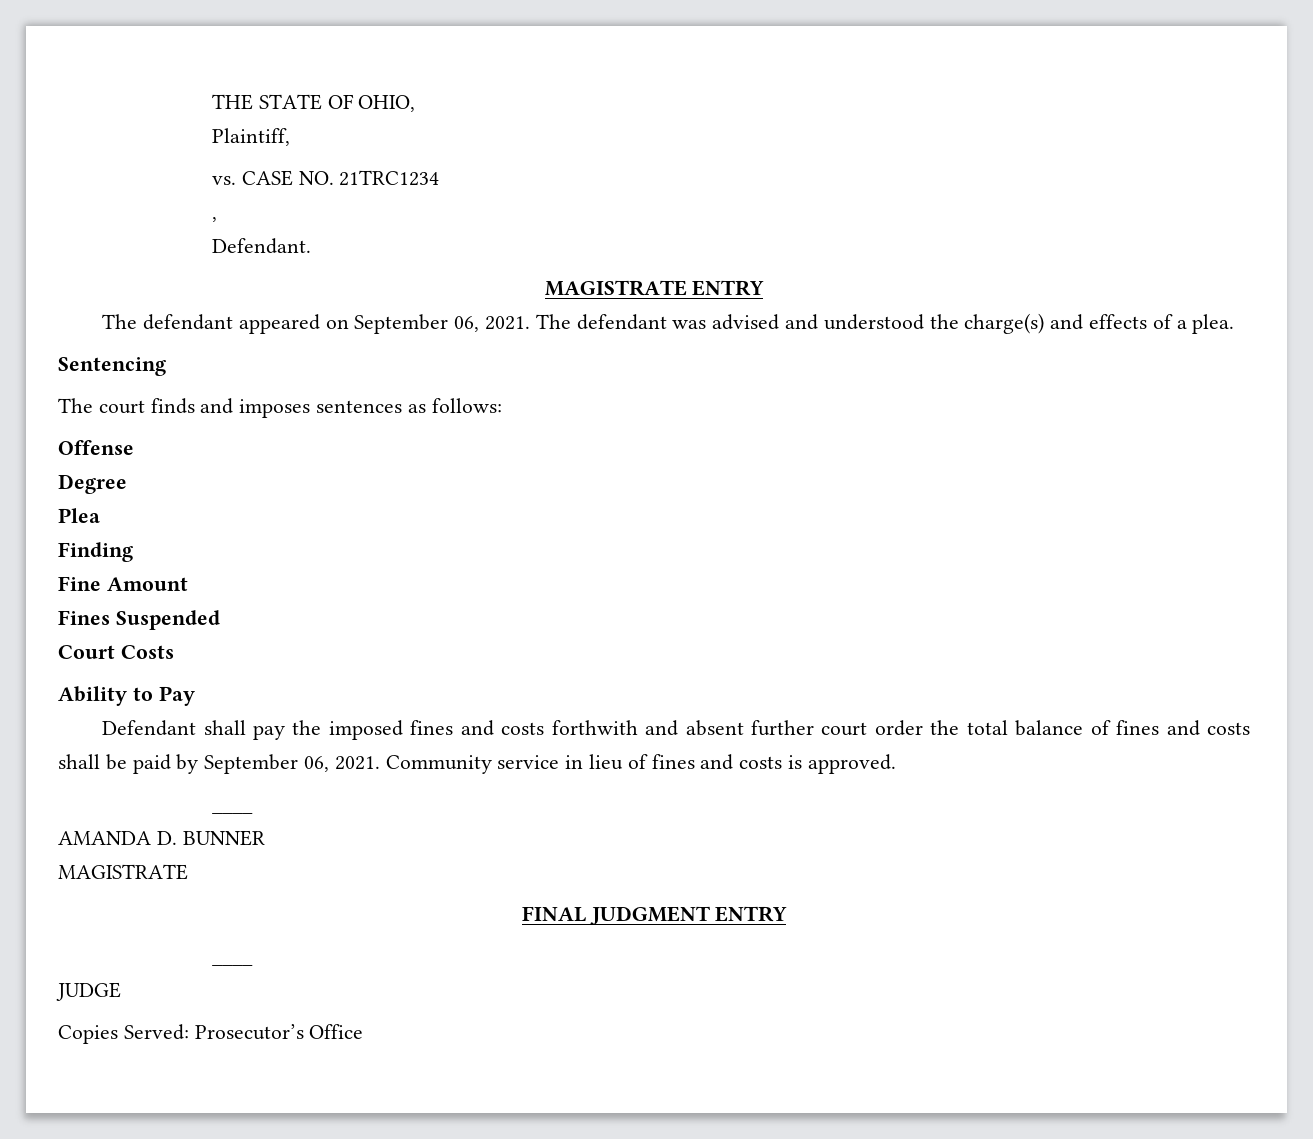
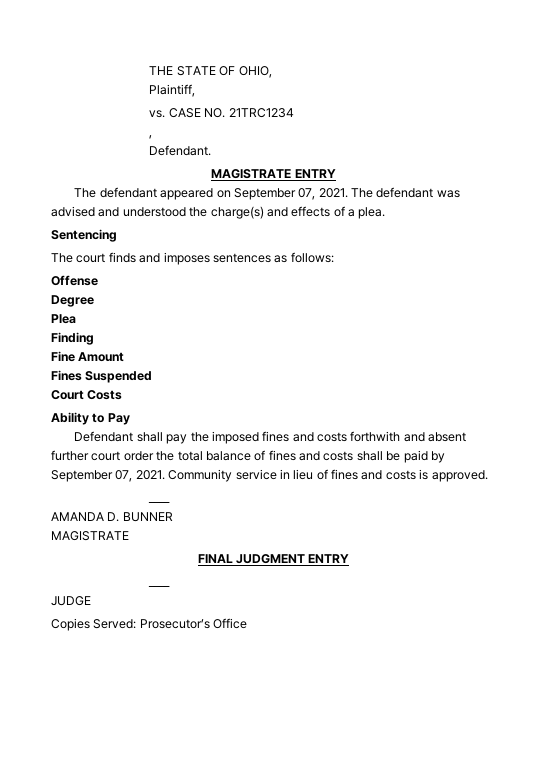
- The defendant appeared on September 06, 2021.
+ The defendant appeared on September 07, 2021.
- Defendant shall pay the imposed fines and costs forthwith and absent further court order the total balance of fines and costs shall be paid by September 06, 2021.
+ Defendant shall pay the imposed fines and costs forthwith and absent further court order the total balance of fines and costs shall be paid by September 07, 2021.

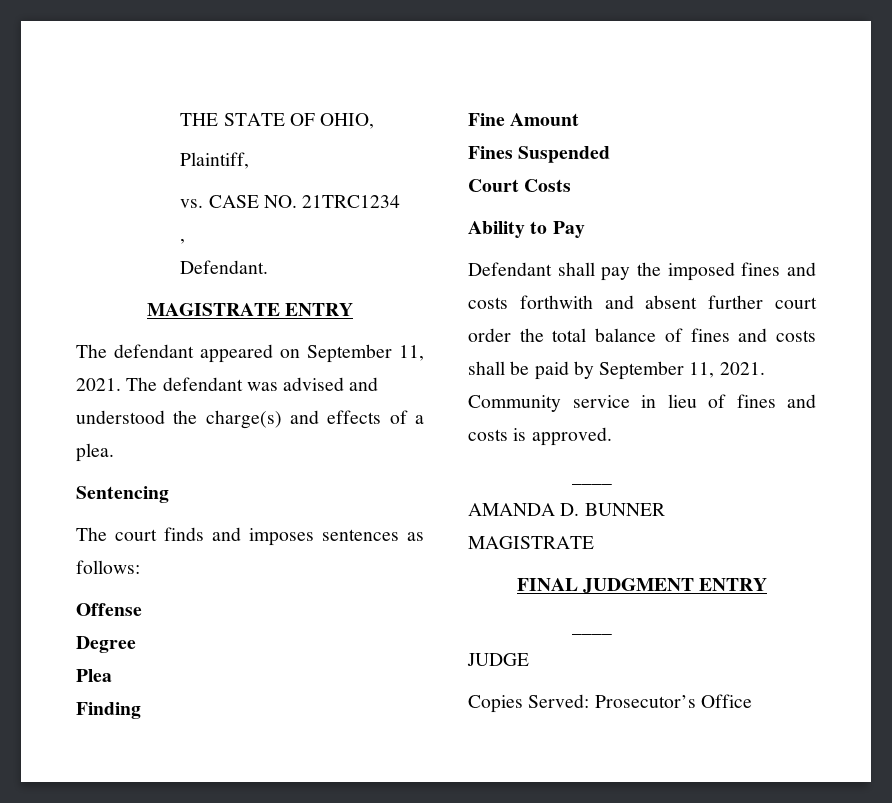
- The defendant appeared on September 07, 2021.
+ The defendant appeared on September 11, 2021.
- Defendant shall pay the imposed fines and costs forthwith and absent further court order the total balance of fines and costs shall be paid by September 07, 2021.
+ Defendant shall pay the imposed fines and costs forthwith and absent further court order the total balance of fines and costs shall be paid by September 11, 2021.

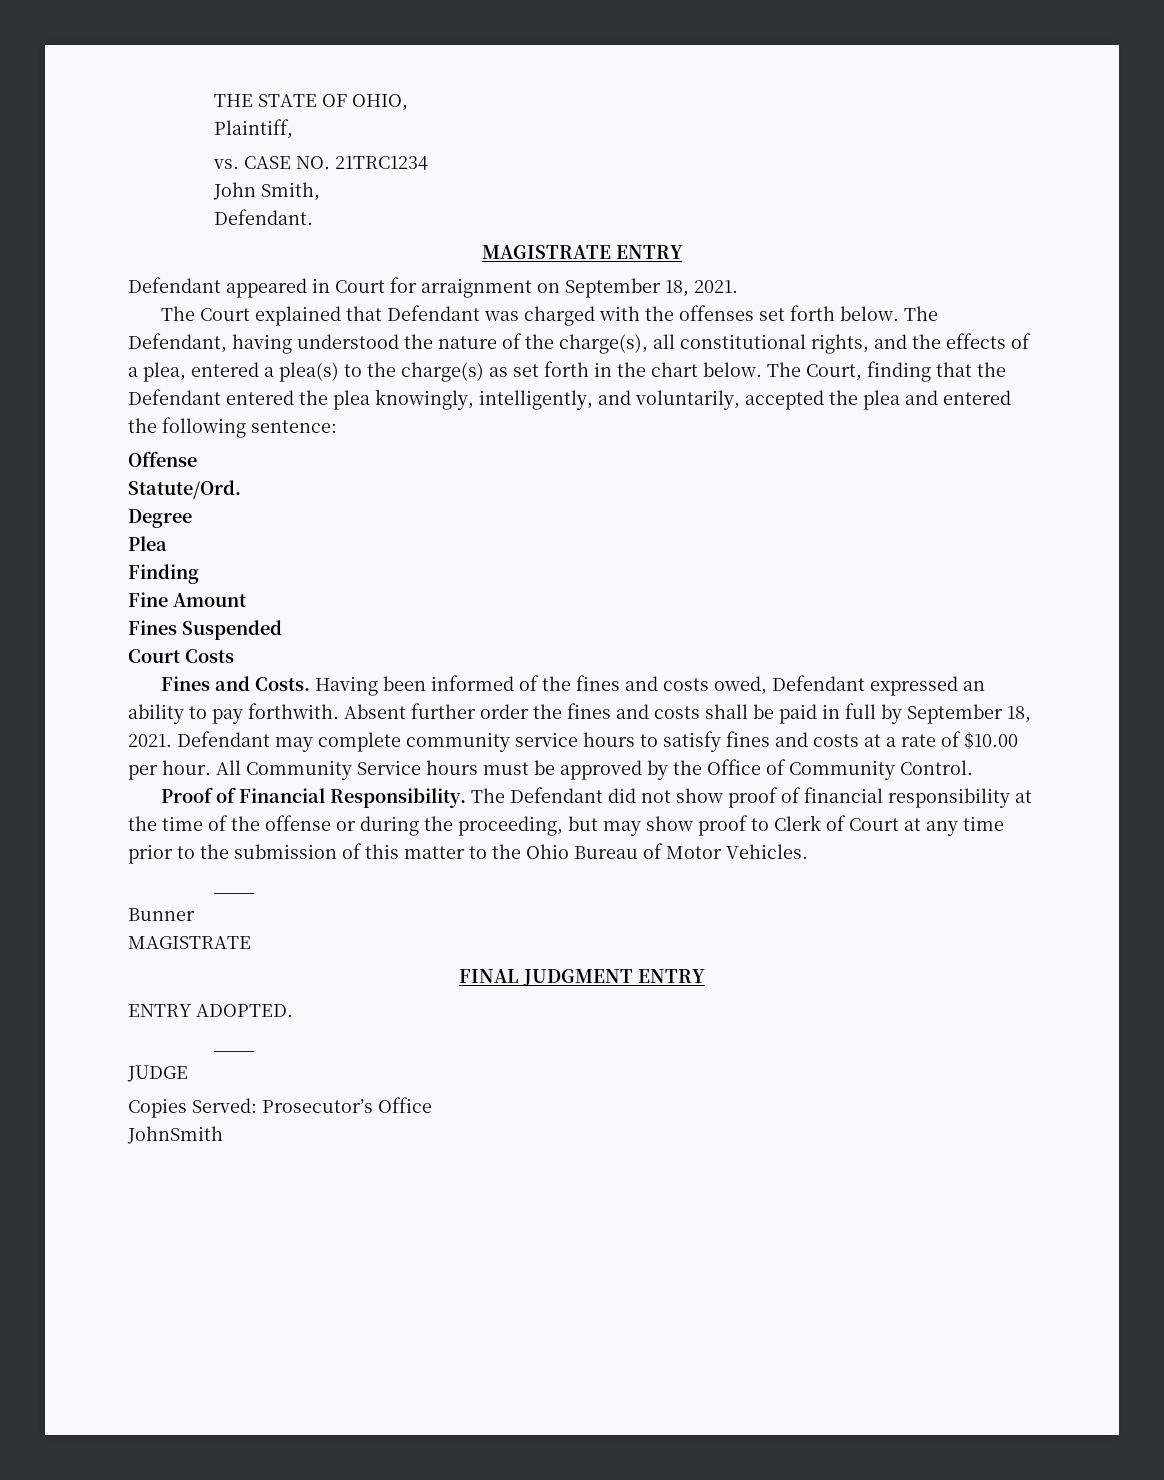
- ,
+ John Smith,
- The defendant appeared on September 11, 2021. The defendant was advised and understood the charge(s) and effects of a plea.
- Sentencing
- The court finds and imposes sentences as follows:
+ Defendant appeared in Court for arraignment on September 18, 2021.
+ The Court explained that Defendant was charged with the offenses set forth below. The Defendant, having understood the nature of the charge(s), all constitutional rights, and the effects of a plea, entered a plea(s) to the charge(s) as set forth in the chart below. The Court, finding that the Defendant entered the plea knowingly, intelligently, and voluntarily, accepted the plea and entered the following sentence:
+ Statute/Ord.
- Ability to Pay
- Defendant shall pay the imposed fines and costs forthwith and absent further court order the total balance of fines and costs shall be paid by September 11, 2021. Community service in lieu of fines and costs is approved.
+ Fines and Costs. Having been informed of the fines and costs owed, Defendant expressed an ability to pay forthwith. Absent further order the fines and costs shall be paid in full by September 18, 2021. Defendant may complete community service hours to satisfy fines and costs at a rate of $10.00 per hour. All Community Service hours must be approved by the Office of Community Control.
+ Proof of Financial Responsibility. The Defendant did not show proof of financial responsibility at the time of the offense or during the proceeding, but may show proof to Clerk of Court at any time prior to the submission of this matter to the Ohio Bureau of Motor Vehicles.
  ____
- AMANDA D. BUNNER
+ Bunner
+ ENTRY ADOPTED.
+ JohnSmith

